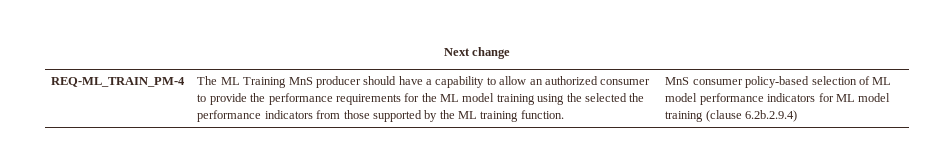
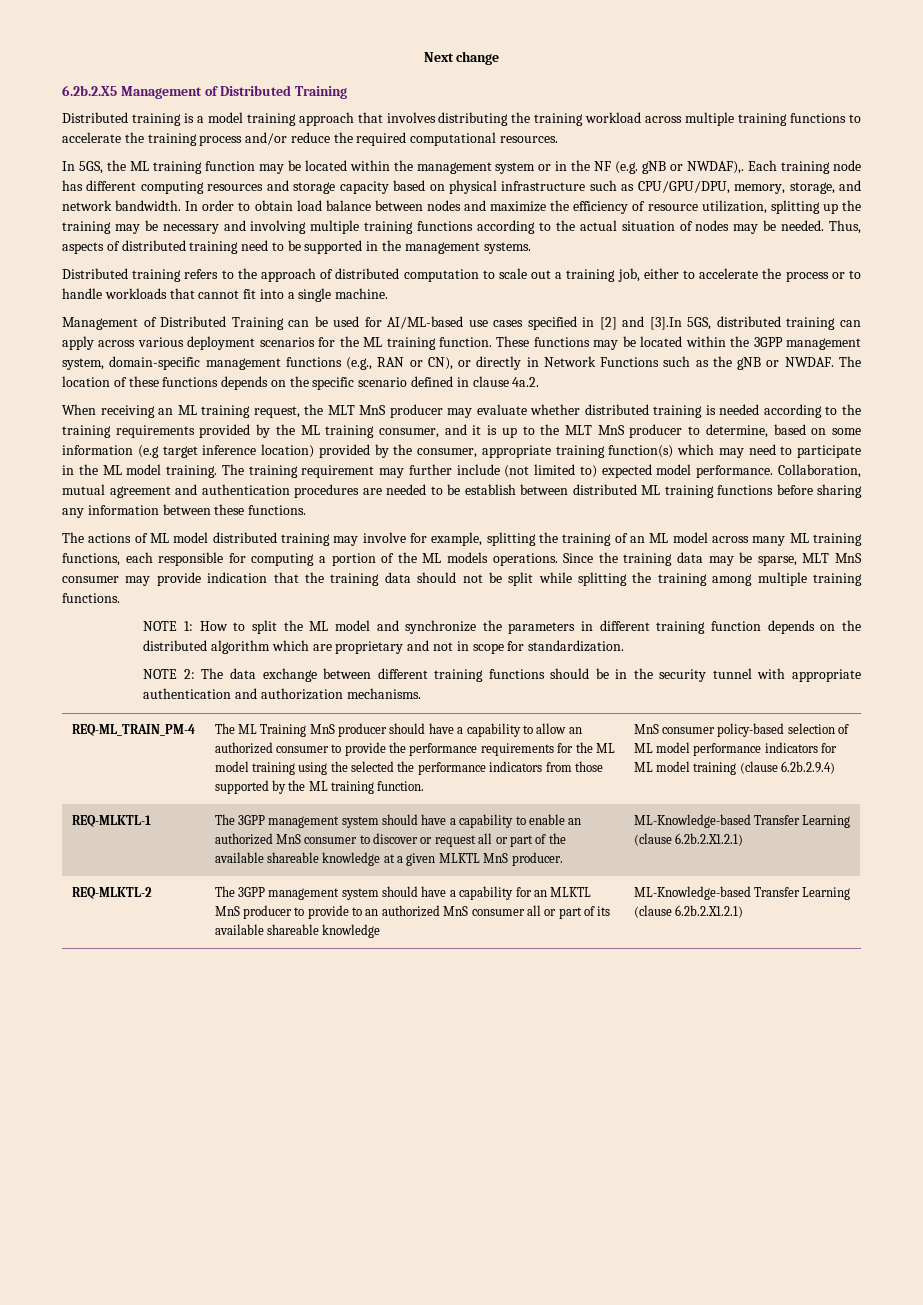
+ 6.2b.2.X5 Management of Distributed Training
+ Distributed training is a model training approach that involves distributing the training workload across multiple training functions to accelerate the training process and/or reduce the required computational resources.
+ In 5GS, the ML training function may be located within the management system or in the NF (e.g. gNB or NWDAF),. Each training node has different computing resources and storage capacity based on physical infrastructure such as CPU/GPU/DPU, memory, storage, and network bandwidth. In order to obtain load balance between nodes and maximize the efficiency of resource utilization, splitting up the training may be necessary and involving multiple training functions according to the actual situation of nodes may be needed. Thus, aspects of distributed training need to be supported in the management systems.
+ Distributed training refers to the approach of distributed computation to scale out a training job, either to accelerate the process or to handle workloads that cannot fit into a single machine.
+ Management of Distributed Training can be used for AI/ML-based use cases specified in [2] and [3].In 5GS, distributed training can apply across various deployment scenarios for the ML training function. These functions may be located within the 3GPP management system, domain-specific management functions (e.g., RAN or CN), or directly in Network Functions such as the gNB or NWDAF. The location of these functions depends on the specific scenario defined in clause 4a.2.
+ When receiving an ML training request, the MLT MnS producer may evaluate whether distributed training is needed according to the training requirements provided by the ML training consumer, and it is up to the MLT MnS producer to determine, based on some information (e.g target inference location) provided by the consumer, appropriate training function(s) which may need to participate in the ML model training. The training requirement may further include (not limited to) expected model performance. Collaboration, mutual agreement and authentication procedures are needed to be establish between distributed ML training functions before sharing any information between these functions.
+ The actions of ML model distributed training may involve for example, splitting the training of an ML model across many ML training functions, each responsible for computing a portion of the ML models operations. Since the training data may be sparse, MLT MnS consumer may provide indication that the training data should not be split while splitting the training among multiple training functions.
+ NOTE 1: How to split the ML model and synchronize the parameters in different training function depends on the distributed algorithm which are proprietary and not in scope for standardization.
+ NOTE 2: The data exchange between different training functions should be in the security tunnel with appropriate authentication and authorization mechanisms.
+ REQ-MLKTL-1 | The 3GPP management system should have a capability to enable an authorized MnS consumer to discover or request all or part of the available shareable knowledge at a given MLKTL MnS producer. | ML-Knowledge-based Transfer Learning (clause 6.2b.2.X1.2.1)
+ REQ-MLKTL-2 | The 3GPP management system should have a capability for an MLKTL MnS producer to provide to an authorized MnS consumer all or part of its available shareable knowledge | ML-Knowledge-based Transfer Learning (clause 6.2b.2.X1.2.1)

